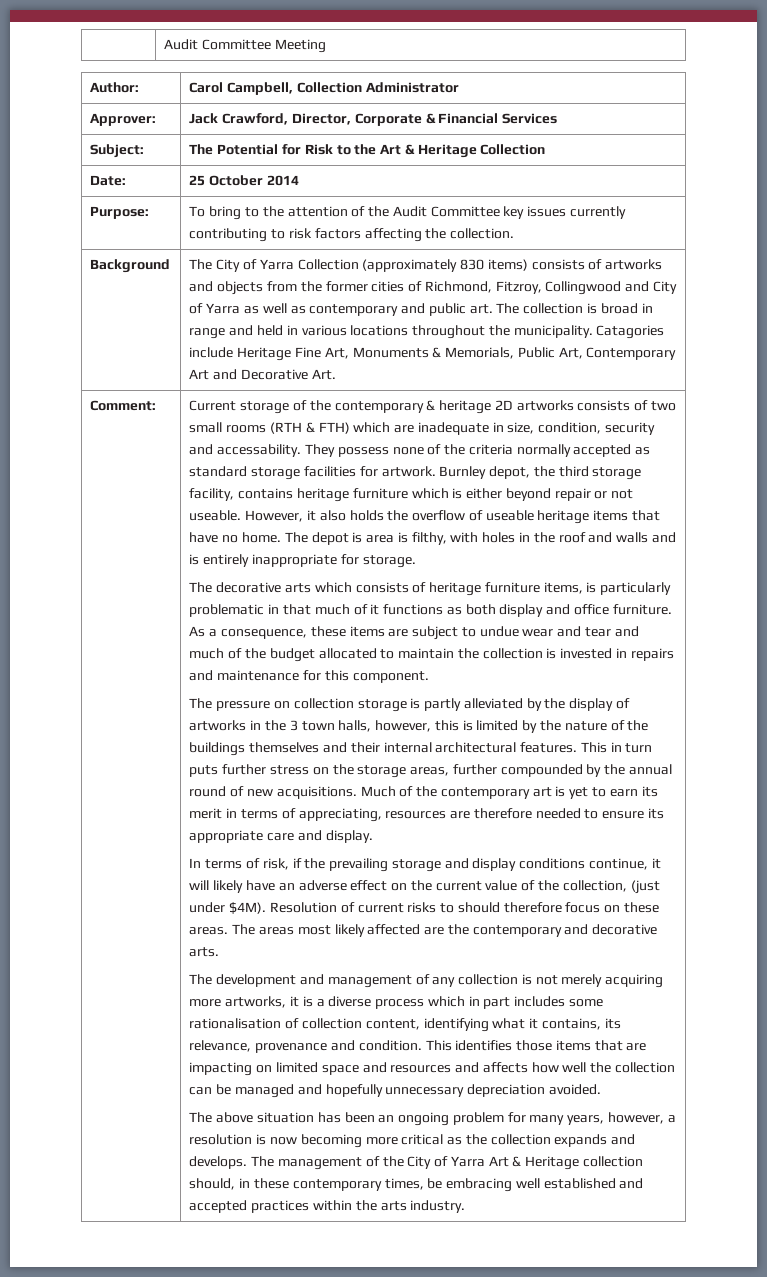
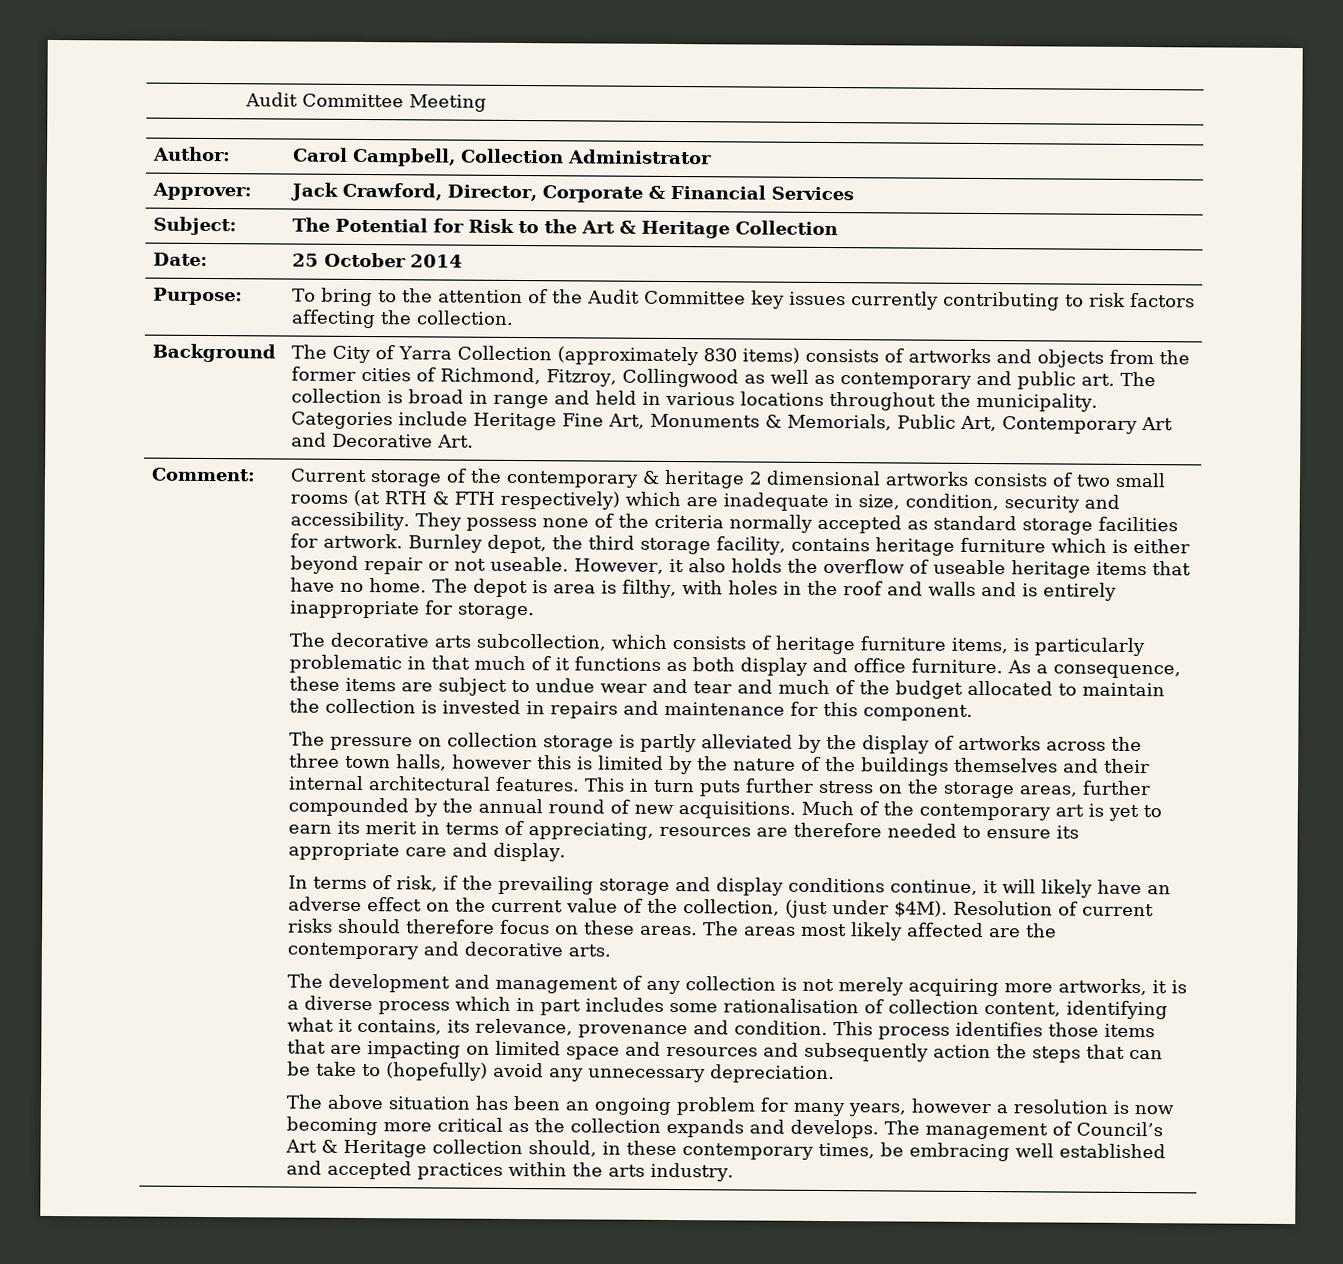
- The City of Yarra Collection (approximately 830 items) consists of artworks and objects from the former cities of Richmond, Fitzroy, Collingwood and City of Yarra as well as contemporary and public art. The collection is broad in range and held in various locations throughout the municipality.
+ The City of Yarra Collection (approximately 830 items) consists of artworks and objects from the former cities of Richmond, Fitzroy, Collingwood as well as contemporary and public art. The collection is broad in range and held in various locations throughout the municipality.
- Catagories include Heritage Fine Art, Monuments & Memorials, Public Art, Contemporary Art and Decorative Art.
+ Categories include Heritage Fine Art, Monuments & Memorials, Public Art, Contemporary Art and Decorative Art.
- Current storage of the contemporary & heritage 2D artworks consists of two small rooms (RTH & FTH) which are inadequate in size, condition, security and accessability.
+ Current storage of the contemporary & heritage 2 dimensional artworks consists of two small rooms (at RTH & FTH respectively) which are inadequate in size, condition, security and accessibility.
- The decorative arts which consists of heritage furniture items, is particularly problematic in that much of it functions as both display and office furniture.
+ The decorative arts subcollection, which consists of heritage furniture items, is particularly problematic in that much of it functions as both display and office furniture.
- The pressure on collection storage is partly alleviated by the display of artworks in the 3 town halls, however, this is limited by the nature of the buildings themselves and their internal architectural features.
+ The pressure on collection storage is partly alleviated by the display of artworks across the three town halls, however this is limited by the nature of the buildings themselves and their internal architectural features.
- Resolution of current risks to should therefore focus on these areas.
+ Resolution of current risks should therefore focus on these areas.
- This identifies those items that are impacting on limited space and resources and affects how well the collection can be managed and hopefully unnecessary depreciation avoided.
+ This process identifies those items that are impacting on limited space and resources and subsequently action the steps that can be take to (hopefully) avoid any unnecessary depreciation.
- The above situation has been an ongoing problem for many years, however, a resolution is now becoming more critical as the collection expands and develops.
+ The above situation has been an ongoing problem for many years, however a resolution is now becoming more critical as the collection expands and develops.
- The management of the City of Yarra Art & Heritage collection should, in these contemporary times, be embracing well established and accepted practices within the arts industry.
+ The management of Council’s Art & Heritage collection should, in these contemporary times, be embracing well established and accepted practices within the arts industry.

